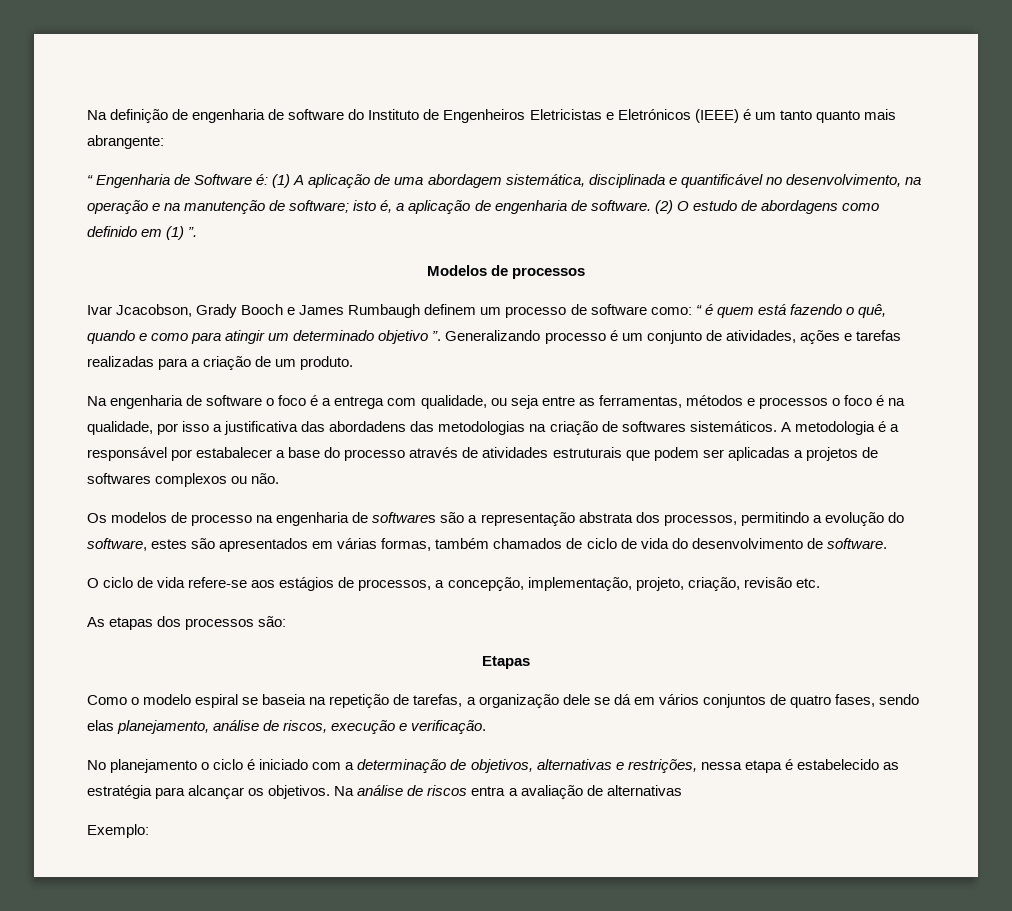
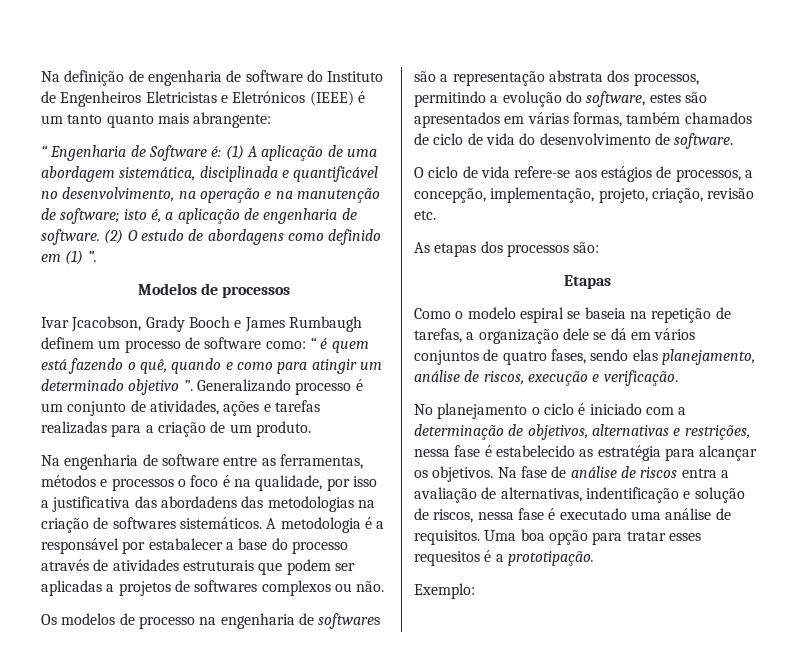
- Na engenharia de software o foco é a entrega com qualidade, ou seja entre as ferramentas, métodos e processos o foco é na qualidade, por isso a justificativa das abordadens das metodologias na criação de softwares sistemáticos.
+ Na engenharia de software entre as ferramentas, métodos e processos o foco é na qualidade, por isso a justificativa das abordadens das metodologias na criação de softwares sistemáticos.
- No planejamento o ciclo é iniciado com a determinação de objetivos, alternativas e restrições, nessa etapa é estabelecido as estratégia para alcançar os objetivos.
+ No planejamento o ciclo é iniciado com a determinação de objetivos, alternativas e restrições, nessa fase é estabelecido as estratégia para alcançar os objetivos.
- Na análise de riscos entra a avaliação de alternativas
+ Na fase de análise de riscos entra a avaliação de alternativas, indentificação e solução de riscos, nessa fase é executado uma análise de requisitos. Uma boa opção para tratar esses requesitos é a prototipação.

